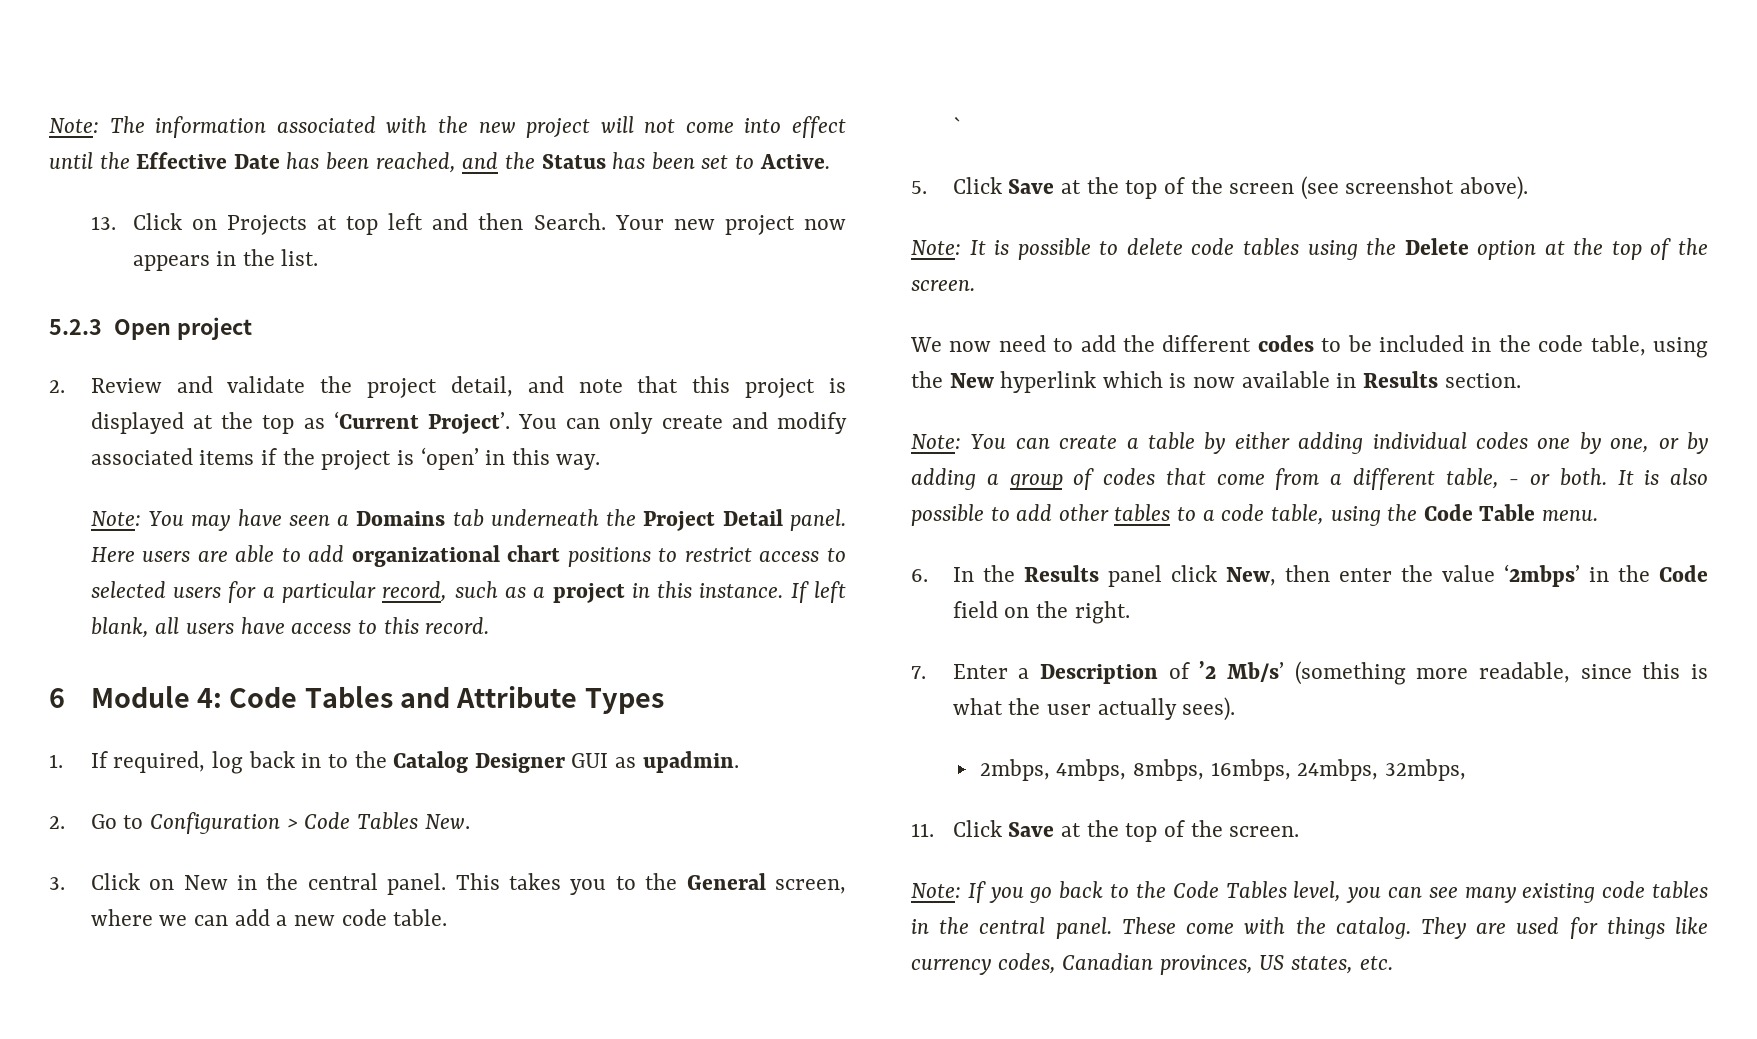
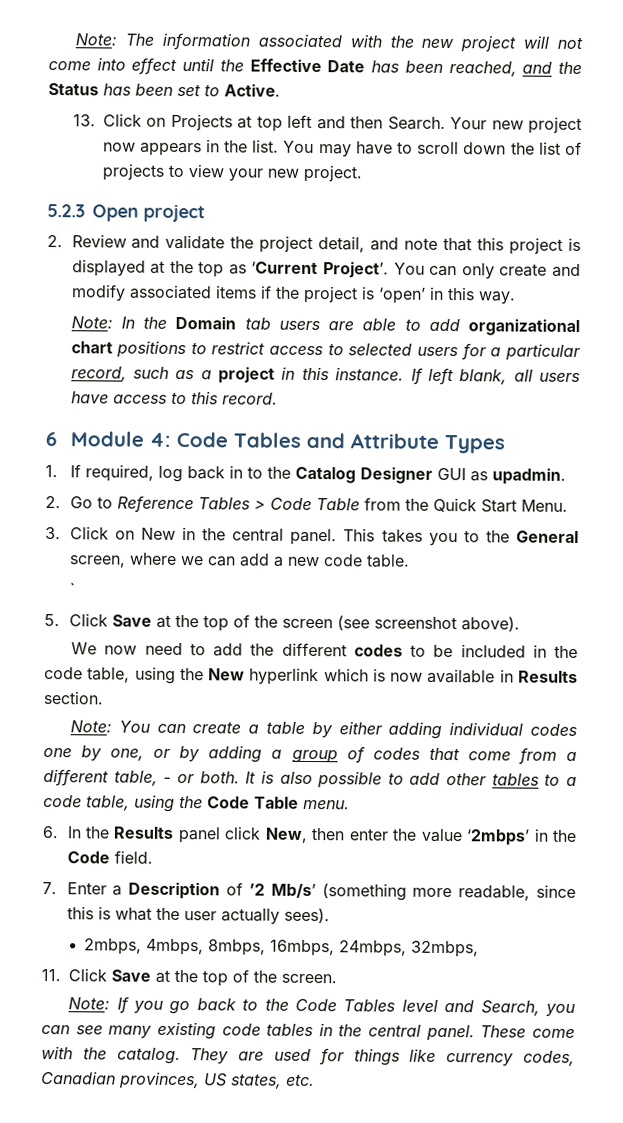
+ You may have to scroll down the list of projects to view your new project.
- Note: You may have seen a Domains tab underneath the Project Detail panel. Here users are able to add organizational chart positions to restrict access to selected users for a particular record, such as a project in this instance.
+ Note: In the Domain tab users are able to add organizational chart positions to restrict access to selected users for a particular record, such as a project in this instance.
- 2. Go to Configuration > Code Tables New.
+ 2. Go to Reference Tables > Code Table from the Quick Start Menu.
- Note: It is possible to delete code tables using the Delete option at the top of the screen.
- 6. In the Results panel click New, then enter the value ‘2mbps’ in the Code field on the right.
+ 6. In the Results panel click New, then enter the value ‘2mbps’ in the Code field.
- Note: If you go back to the Code Tables level, you can see many existing code tables in the central panel.
+ Note: If you go back to the Code Tables level and Search, you can see many existing code tables in the central panel.

